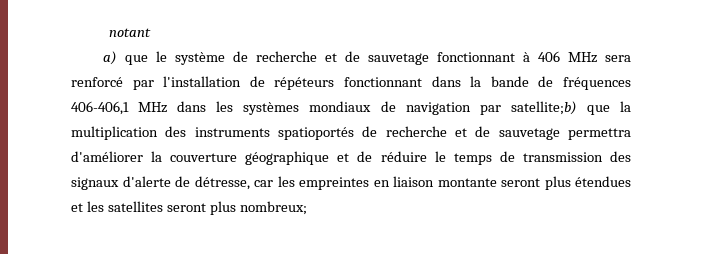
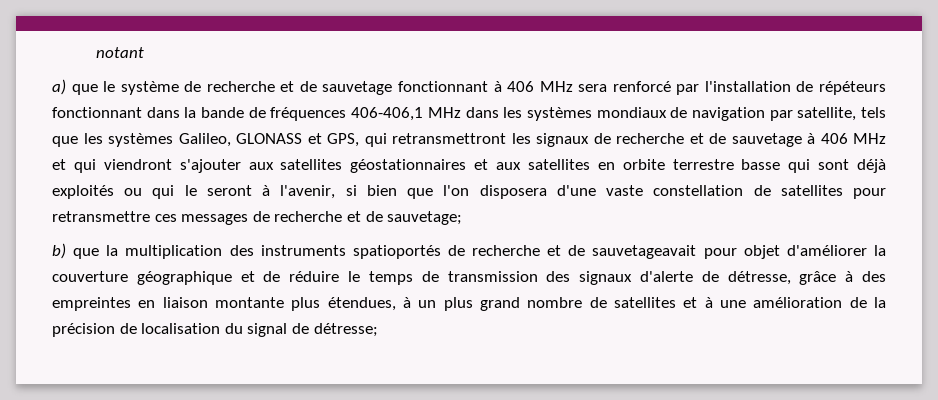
- a) que le système de recherche et de sauvetage fonctionnant à 406 MHz sera renforcé par l'installation de répéteurs fonctionnant dans la bande de fréquences 406-406,1 MHz dans les systèmes mondiaux de navigation par satellite;b) que la multiplication des instruments spatioportés de recherche et de sauvetage permettra d'améliorer la couverture géographique et de réduire le temps de transmission des signaux d'alerte de détresse, car les empreintes en liaison montante seront plus étendues et les satellites seront plus nombreux;
+ a) que le système de recherche et de sauvetage fonctionnant à 406 MHz sera renforcé par l'installation de répéteurs fonctionnant dans la bande de fréquences 406-406,1 MHz dans les systèmes mondiaux de navigation par satellite, tels que les systèmes Galileo, GLONASS et GPS, qui retransmettront les signaux de recherche et de sauvetage à 406 MHz et qui viendront s'ajouter aux satellites géostationnaires et aux satellites en orbite terrestre basse qui sont déjà exploités ou qui le seront à l'avenir, si bien que l'on disposera d'une vaste constellation de satellites pour retransmettre ces messages de recherche et de sauvetage;
+ b) que la multiplication des instruments spatioportés de recherche et de sauvetageavait pour objet d'améliorer la couverture géographique et de réduire le temps de transmission des signaux d'alerte de détresse, grâce à des empreintes en liaison montante plus étendues, à un plus grand nombre de satellites et à une amélioration de la précision de localisation du signal de détresse;

